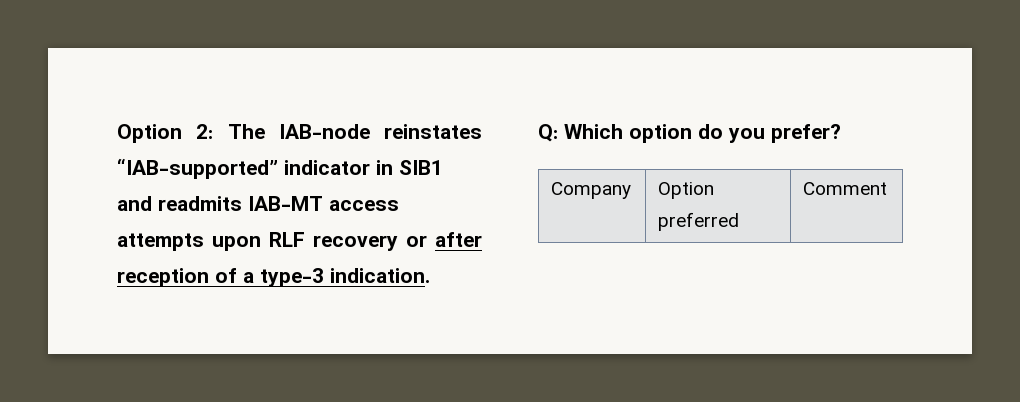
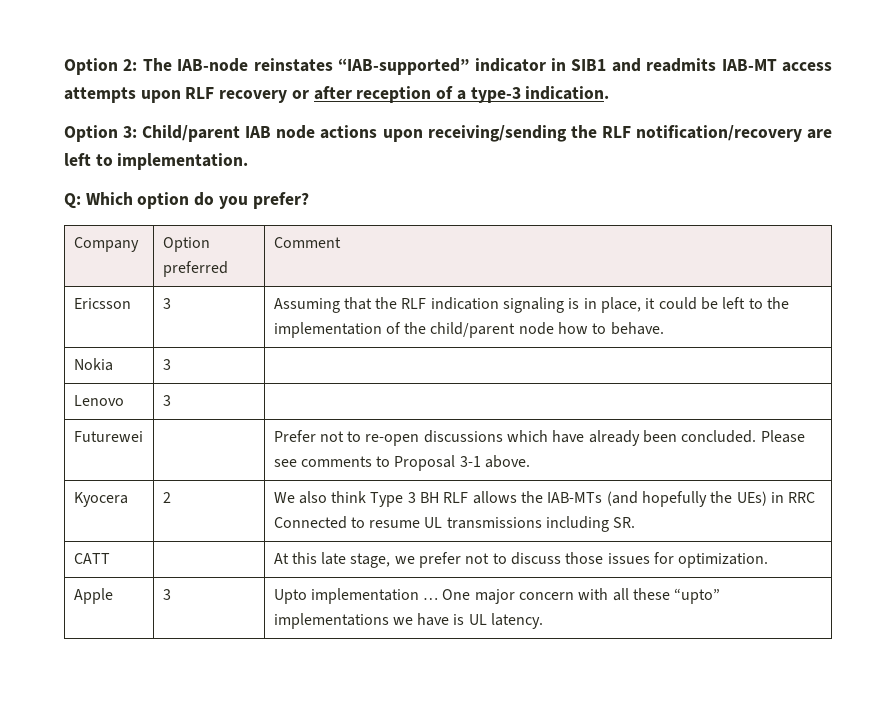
+ Option 3: Child/parent IAB node actions upon receiving/sending the RLF notification/recovery are left to implementation.
+ Ericsson | 3 | Assuming that the RLF indication signaling is in place, it could be left to the implementation of the child/parent node how to behave.
+ Nokia | 3 |
+ Lenovo | 3 |
+ Futurewei | | Prefer not to re-open discussions which have already been concluded. Please see comments to Proposal 3-1 above.
+ Kyocera | 2 | We also think Type 3 BH RLF allows the IAB-MTs (and hopefully the UEs) in RRC Connected to resume UL transmissions including SR.
+ CATT | | At this late stage, we prefer not to discuss those issues for optimization.
+ Apple | 3 | Upto implementation … One major concern with all these “upto” implementations we have is UL latency.

